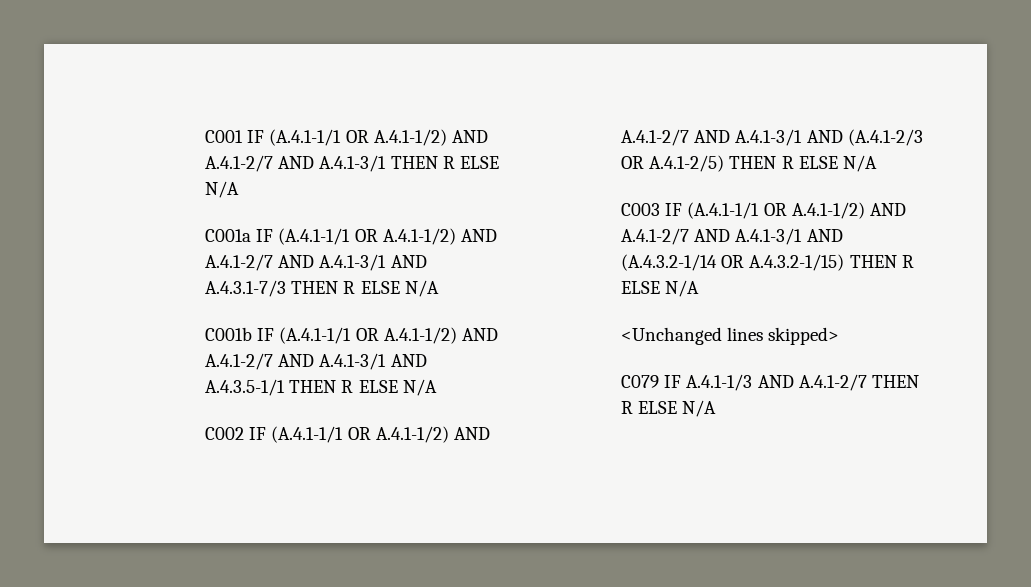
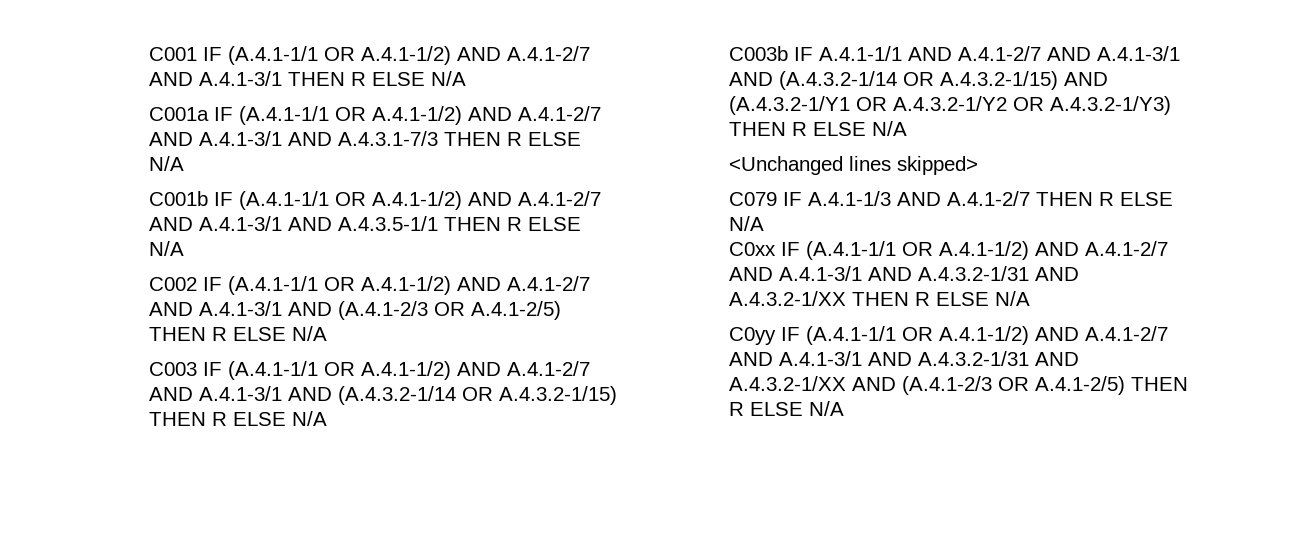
+ C003b IF A.4.1-1/1 AND A.4.1-2/7 AND A.4.1-3/1 AND (A.4.3.2-1/14 OR A.4.3.2-1/15) AND (A.4.3.2-1/Y1 OR A.4.3.2-1/Y2 OR A.4.3.2-1/Y3) THEN R ELSE N/A
+ C0xx IF (A.4.1-1/1 OR A.4.1-1/2) AND A.4.1-2/7 AND A.4.1-3/1 AND A.4.3.2-1/31 AND A.4.3.2-1/XX THEN R ELSE N/A
+ C0yy IF (A.4.1-1/1 OR A.4.1-1/2) AND A.4.1-2/7 AND A.4.1-3/1 AND A.4.3.2-1/31 AND A.4.3.2-1/XX AND (A.4.1-2/3 OR A.4.1-2/5) THEN R ELSE N/A

